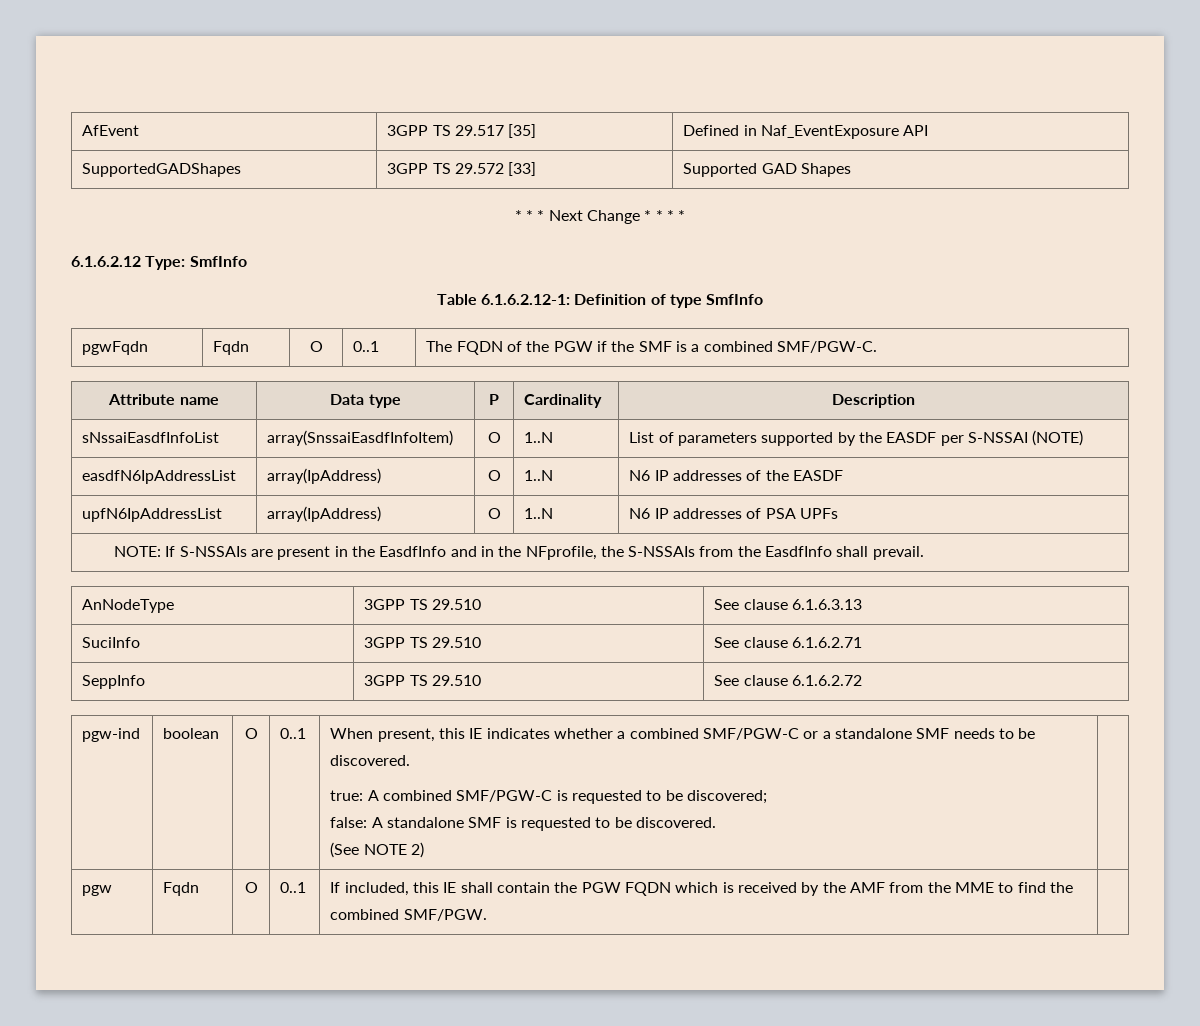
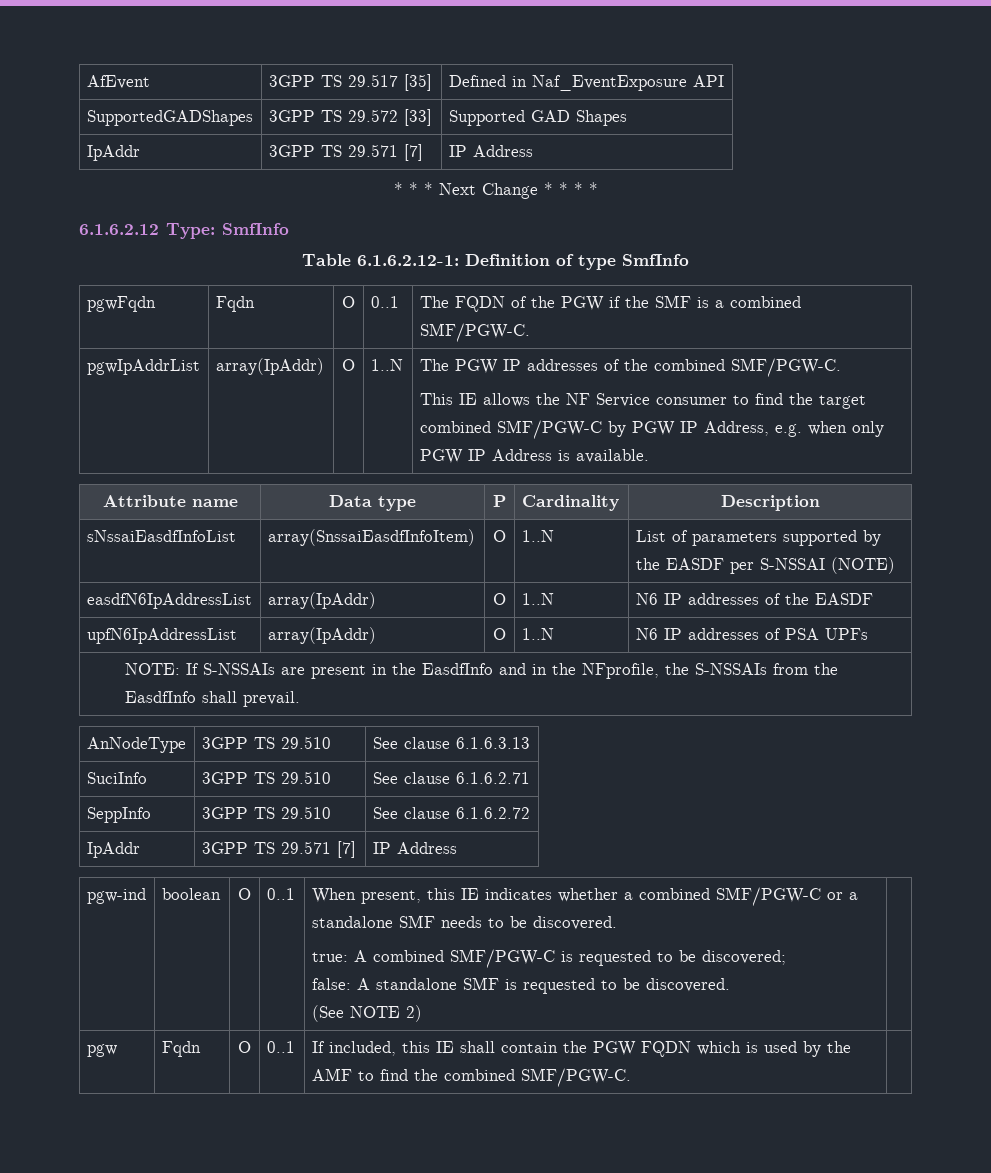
  SupportedGADShapes | 3GPP TS 29.572 [33] | Supported GAD Shapes
+ IpAddr | 3GPP TS 29.571 [7] | IP Address
+ pgwIpAddrList | array(IpAddr) | O | 1..N | The PGW IP addresses of the combined SMF/PGW-C.
+ This IE allows the NF Service consumer to find the target combined SMF/PGW-C by PGW IP Address, e.g. when only PGW IP Address is available.
- easdfN6IpAddressList | array(IpAddress) | O | 1..N | N6 IP addresses of the EASDF
+ easdfN6IpAddressList | array(IpAddr) | O | 1..N | N6 IP addresses of the EASDF
- upfN6IpAddressList | array(IpAddress) | O | 1..N | N6 IP addresses of PSA UPFs
+ upfN6IpAddressList | array(IpAddr) | O | 1..N | N6 IP addresses of PSA UPFs
  SeppInfo | 3GPP TS 29.510 | See clause 6.1.6.2.72
+ IpAddr | 3GPP TS 29.571 [7] | IP Address
- pgw | Fqdn | O | 0..1 | If included, this IE shall contain the PGW FQDN which is received by the AMF from the MME to find the combined SMF/PGW. |
+ pgw | Fqdn | O | 0..1 | If included, this IE shall contain the PGW FQDN which is used by the AMF to find the combined SMF/PGW-C. |

